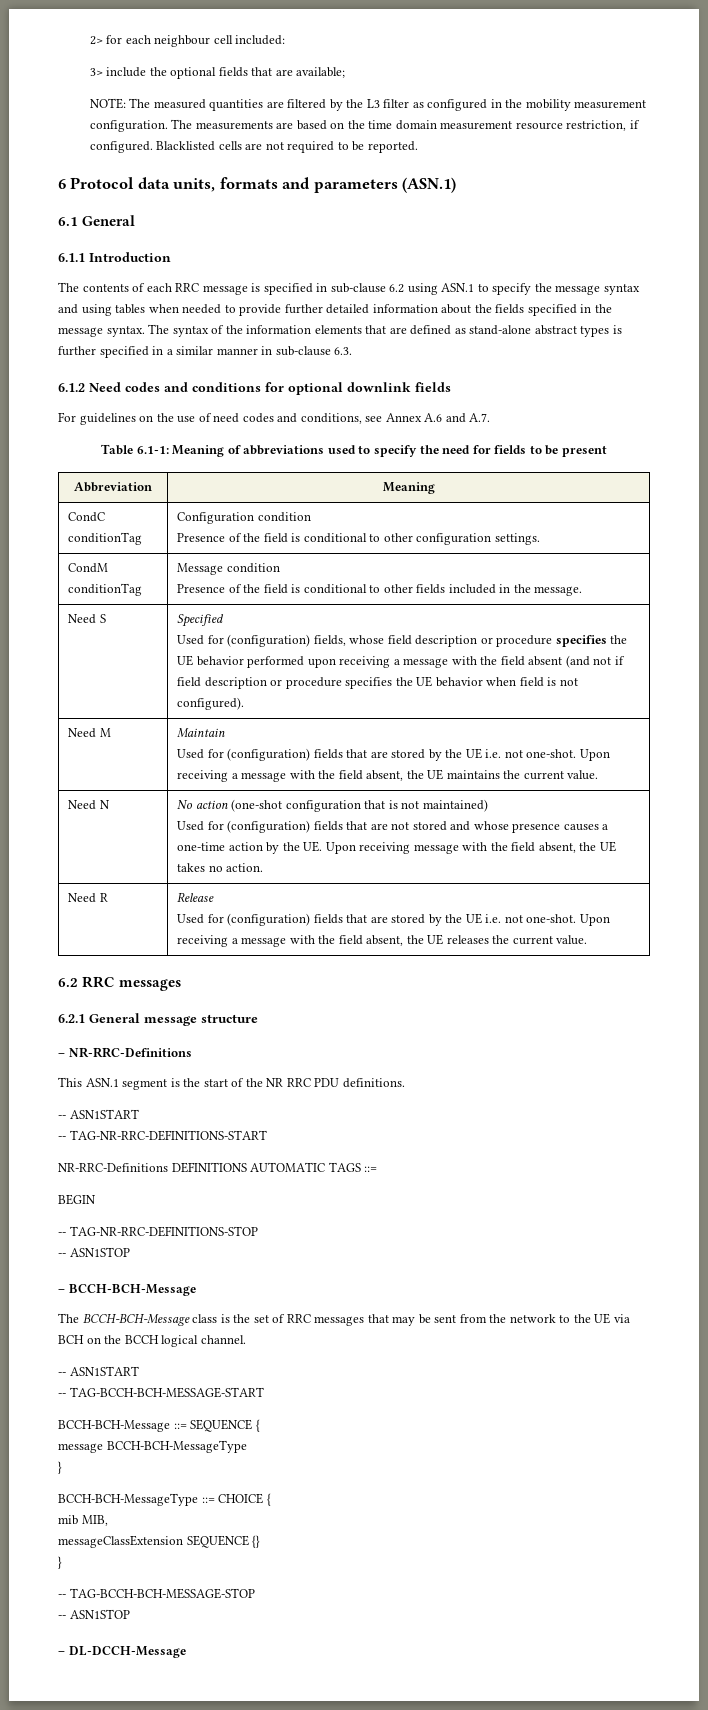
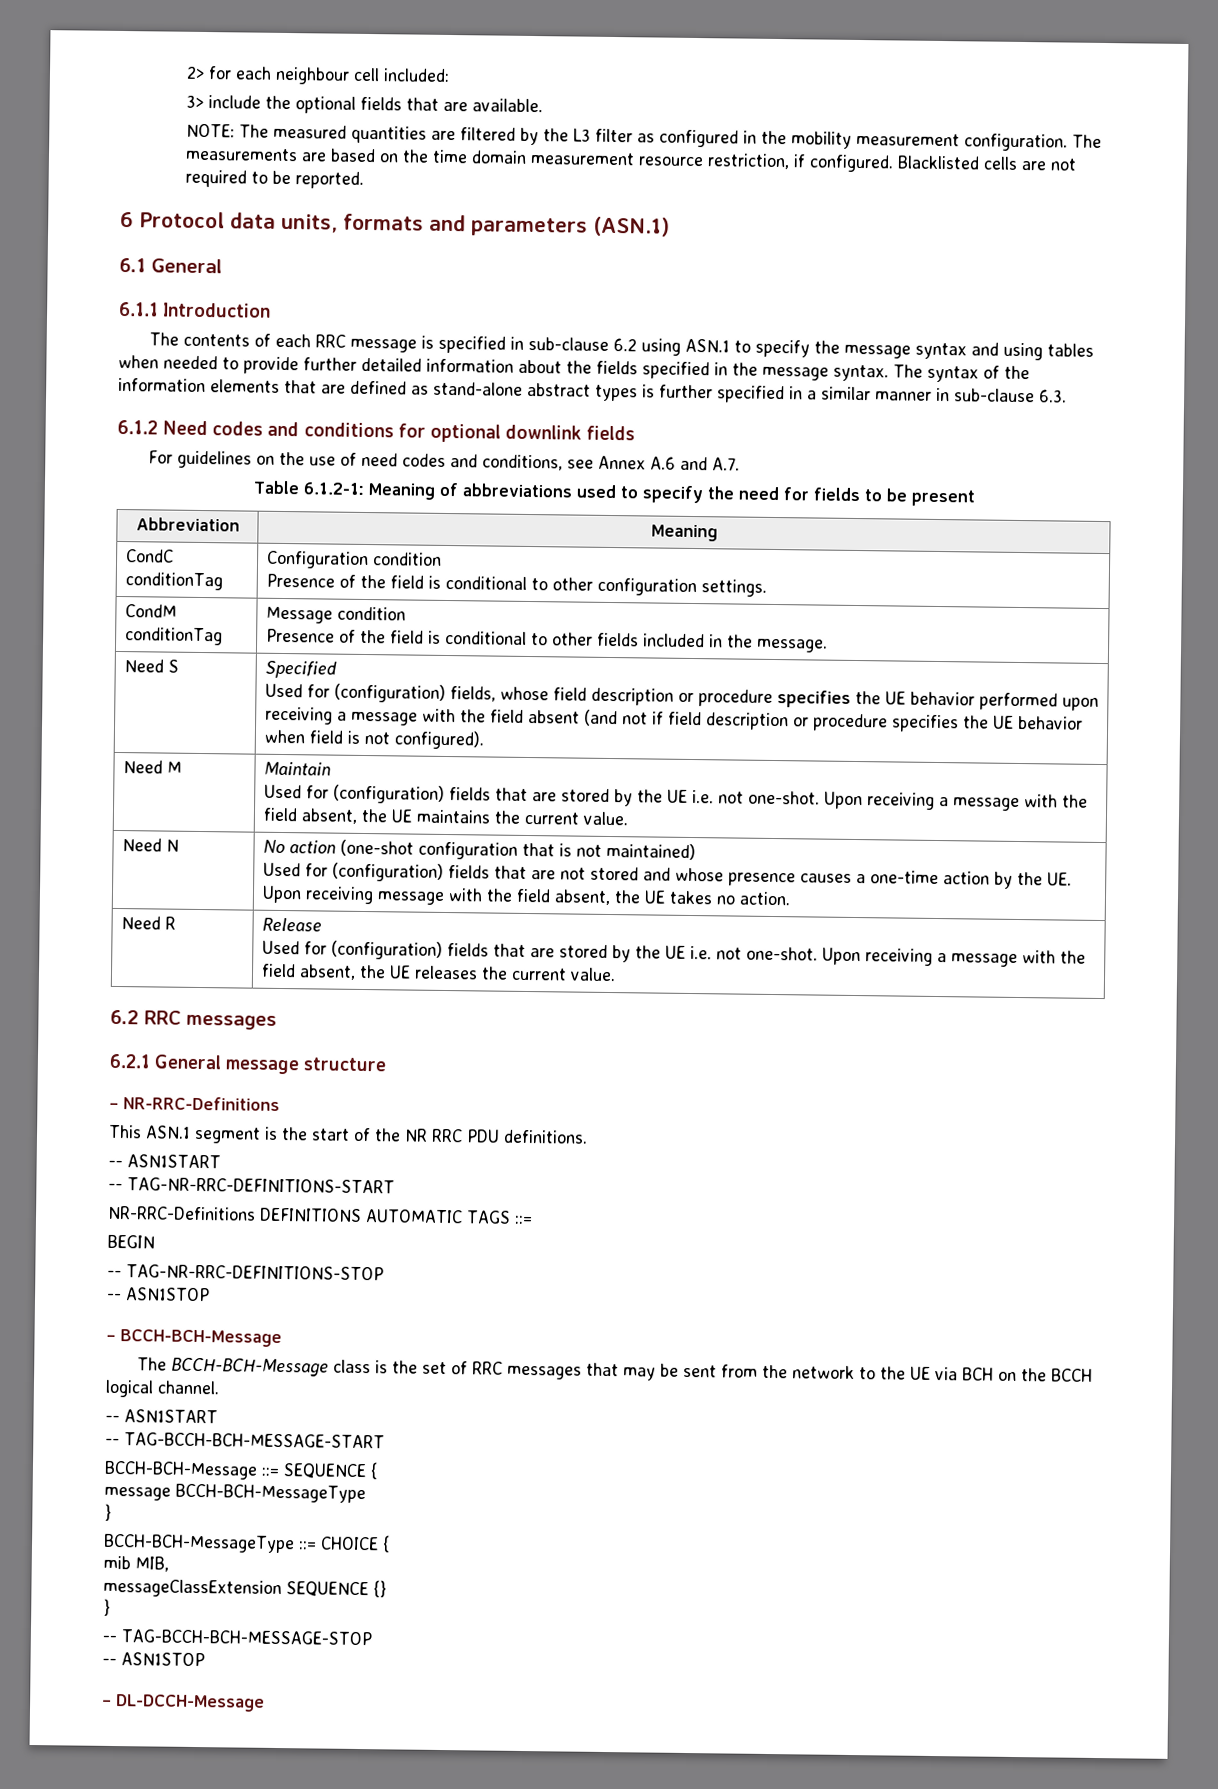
- 3> include the optional fields that are available;
+ 3> include the optional fields that are available.
- Table 6.1-1: Meaning of abbreviations used to specify the need for fields to be present
+ Table 6.1.2-1: Meaning of abbreviations used to specify the need for fields to be present

